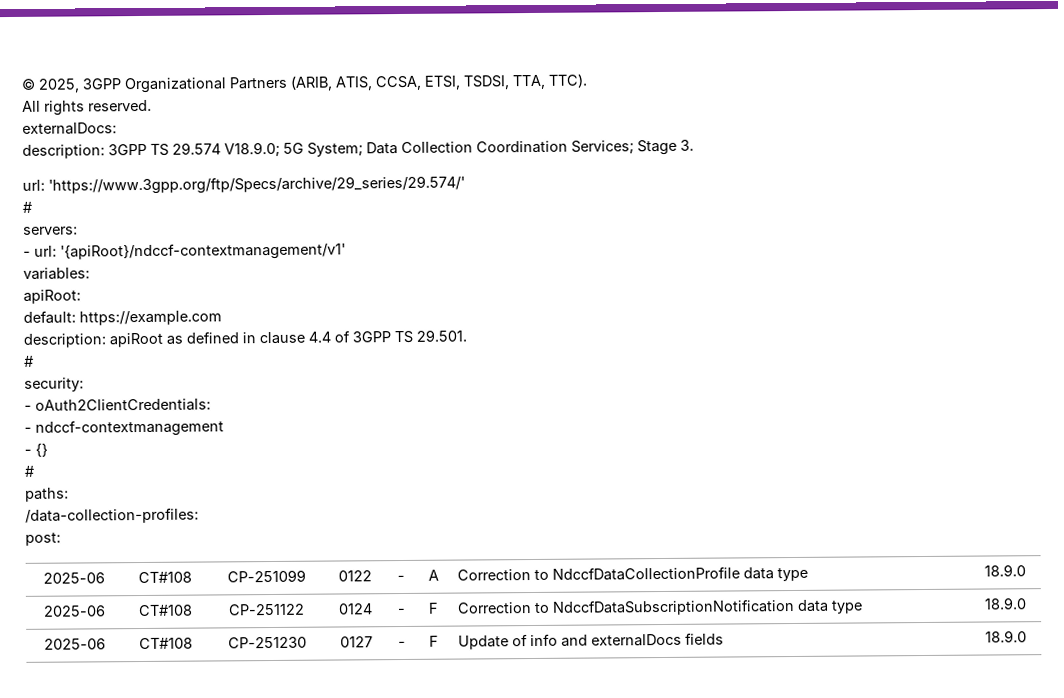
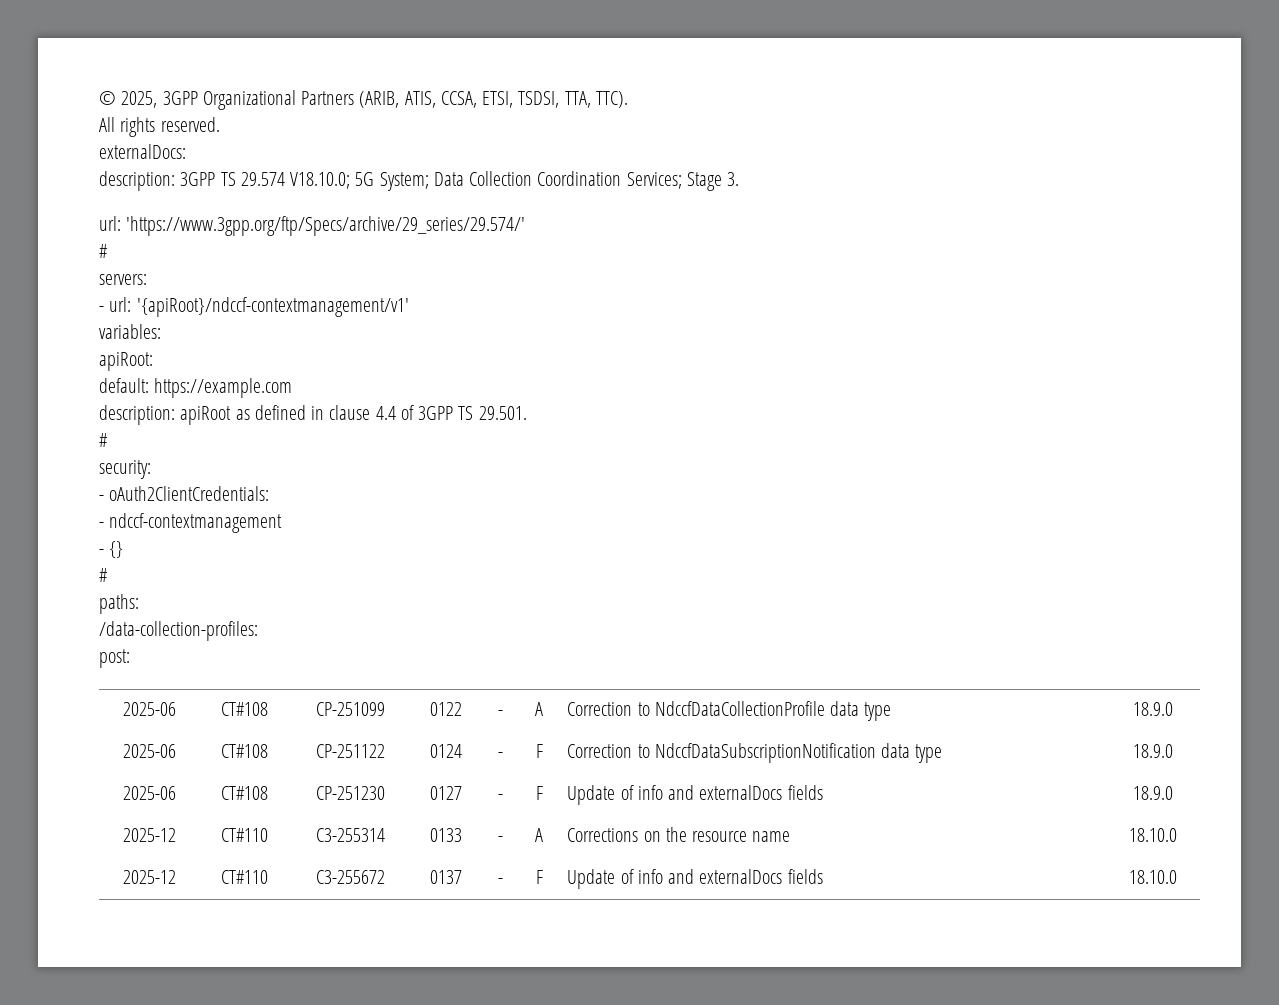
- description: 3GPP TS 29.574 V18.9.0; 5G System; Data Collection Coordination Services; Stage 3.
+ description: 3GPP TS 29.574 V18.10.0; 5G System; Data Collection Coordination Services; Stage 3.
+ 2025-12 | CT#110 | C3-255314 | 0133 | - | A | Corrections on the resource name | 18.10.0
+ 2025-12 | CT#110 | C3-255672 | 0137 | - | F | Update of info and externalDocs fields | 18.10.0

